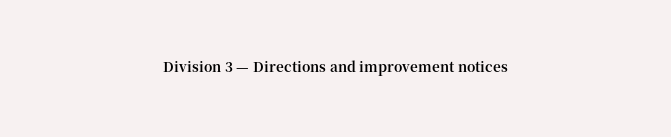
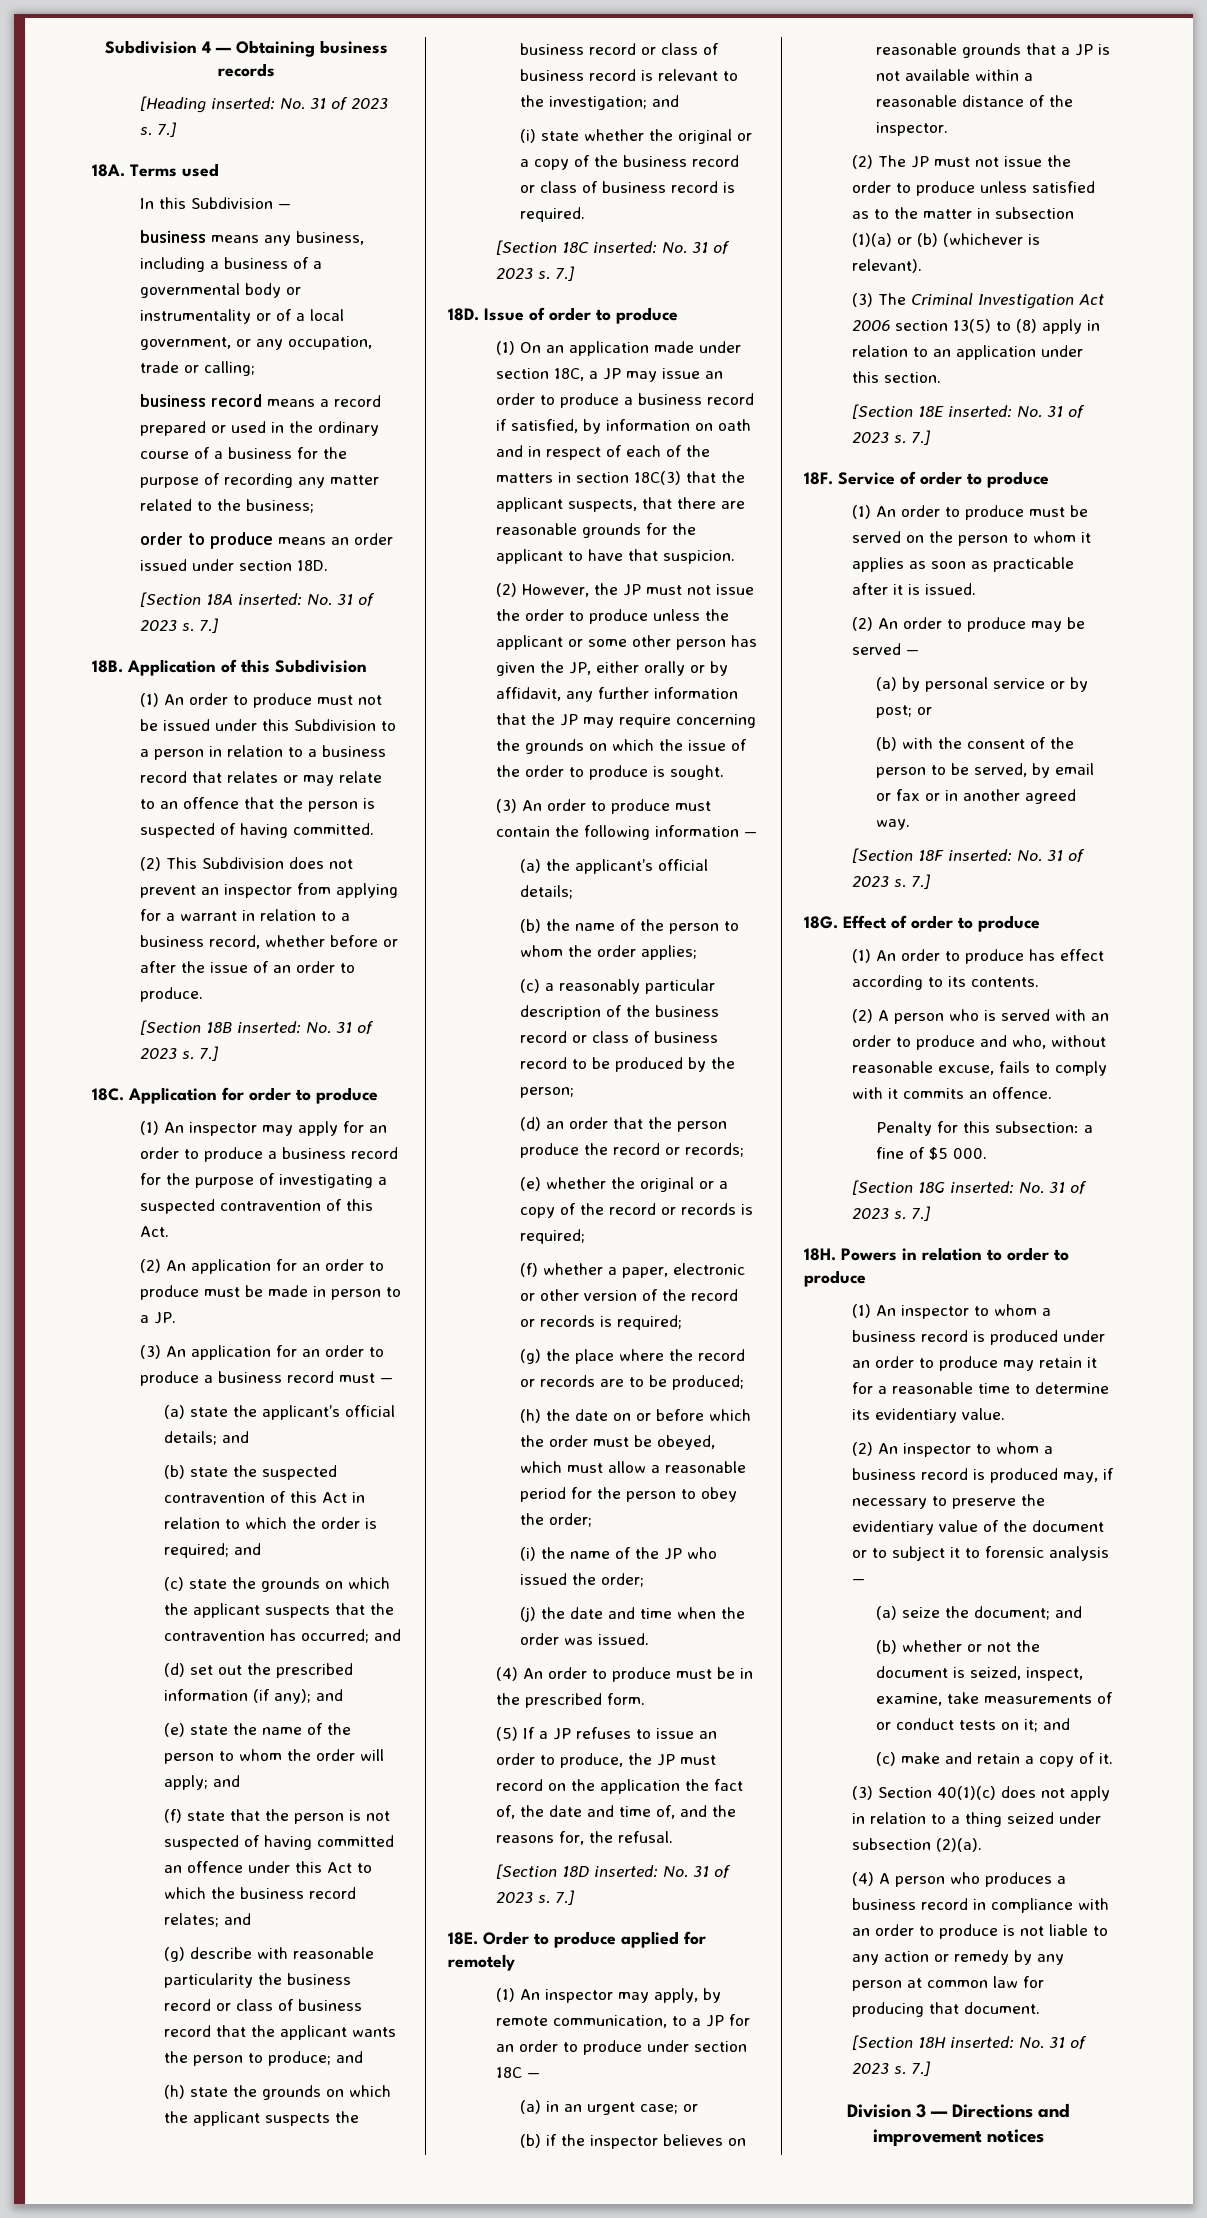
+ Subdivision 4 — Obtaining business records
+ [Heading inserted: No. 31 of 2023 s. 7.]
+ 18A. Terms used
+ In this Subdivision —
+ business means any business, including a business of a governmental body or instrumentality or of a local government, or any occupation, trade or calling;
+ business record means a record prepared or used in the ordinary course of a business for the purpose of recording any matter related to the business;
+ order to produce means an order issued under section 18D.
+ [Section 18A inserted: No. 31 of 2023 s. 7.]
+ 18B. Application of this Subdivision
+ (1) An order to produce must not be issued under this Subdivision to a person in relation to a business record that relates or may relate to an offence that the person is suspected of having committed.
+ (2) This Subdivision does not prevent an inspector from applying for a warrant in relation to a business record, whether before or after the issue of an order to produce.
+ [Section 18B inserted: No. 31 of 2023 s. 7.]
+ 18C. Application for order to produce
+ (1) An inspector may apply for an order to produce a business record for the purpose of investigating a suspected contravention of this Act.
+ (2) An application for an order to produce must be made in person to a JP.
+ (3) An application for an order to produce a business record must —
+ (a) state the applicant’s official details; and
+ (b) state the suspected contravention of this Act in relation to which the order is required; and
+ (c) state the grounds on which the applicant suspects that the contravention has occurred; and
+ (d) set out the prescribed information (if any); and
+ (e) state the name of the person to whom the order will apply; and
+ (f) state that the person is not suspected of having committed an offence under this Act to which the business record relates; and
+ (g) describe with reasonable particularity the business record or class of business record that the applicant wants the person to produce; and
+ (h) state the grounds on which the applicant suspects the business record or class of business record is relevant to the investigation; and
+ (i) state whether the original or a copy of the business record or class of business record is required.
+ [Section 18C inserted: No. 31 of 2023 s. 7.]
+ 18D. Issue of order to produce
+ (1) On an application made under section 18C, a JP may issue an order to produce a business record if satisfied, by information on oath and in respect of each of the matters in section 18C(3) that the applicant suspects, that there are reasonable grounds for the applicant to have that suspicion.
+ (2) However, the JP must not issue the order to produce unless the applicant or some other person has given the JP, either orally or by affidavit, any further information that the JP may require concerning the grounds on which the issue of the order to produce is sought.
+ (3) An order to produce must contain the following information —
+ (a) the applicant’s official details;
+ (b) the name of the person to whom the order applies;
+ (c) a reasonably particular description of the business record or class of business record to be produced by the person;
+ (d) an order that the person produce the record or records;
+ (e) whether the original or a copy of the record or records is required;
+ (f) whether a paper, electronic or other version of the record or records is required;
+ (g) the place where the record or records are to be produced;
+ (h) the date on or before which the order must be obeyed, which must allow a reasonable period for the person to obey the order;
+ (i) the name of the JP who issued the order;
+ (j) the date and time when the order was issued.
+ (4) An order to produce must be in the prescribed form.
+ (5) If a JP refuses to issue an order to produce, the JP must record on the application the fact of, the date and time of, and the reasons for, the refusal.
+ [Section 18D inserted: No. 31 of 2023 s. 7.]
+ 18E. Order to produce applied for remotely
+ (1) An inspector may apply, by remote communication, to a JP for an order to produce under section 18C —
+ (a) in an urgent case; or
+ (b) if the inspector believes on reasonable grounds that a JP is not available within a reasonable distance of the inspector.
+ (2) The JP must not issue the order to produce unless satisfied as to the matter in subsection (1)(a) or (b) (whichever is relevant).
+ (3) The Criminal Investigation Act 2006 section 13(5) to (8) apply in relation to an application under this section.
+ [Section 18E inserted: No. 31 of 2023 s. 7.]
+ 18F. Service of order to produce
+ (1) An order to produce must be served on the person to whom it applies as soon as practicable after it is issued.
+ (2) An order to produce may be served —
+ (a) by personal service or by post; or
+ (b) with the consent of the person to be served, by email or fax or in another agreed way.
+ [Section 18F inserted: No. 31 of 2023 s. 7.]
+ 18G. Effect of order to produce
+ (1) An order to produce has effect according to its contents.
+ (2) A person who is served with an order to produce and who, without reasonable excuse, fails to comply with it commits an offence.
+ Penalty for this subsection: a fine of $5 000.
+ [Section 18G inserted: No. 31 of 2023 s. 7.]
+ 18H. Powers in relation to order to produce
+ (1) An inspector to whom a business record is produced under an order to produce may retain it for a reasonable time to determine its evidentiary value.
+ (2) An inspector to whom a business record is produced may, if necessary to preserve the evidentiary value of the document or to subject it to forensic analysis —
+ (a) seize the document; and
+ (b) whether or not the document is seized, inspect, examine, take measurements of or conduct tests on it; and
+ (c) make and retain a copy of it.
+ (3) Section 40(1)(c) does not apply in relation to a thing seized under subsection (2)(a).
+ (4) A person who produces a business record in compliance with an order to produce is not liable to any action or remedy by any person at common law for producing that document.
+ [Section 18H inserted: No. 31 of 2023 s. 7.]

